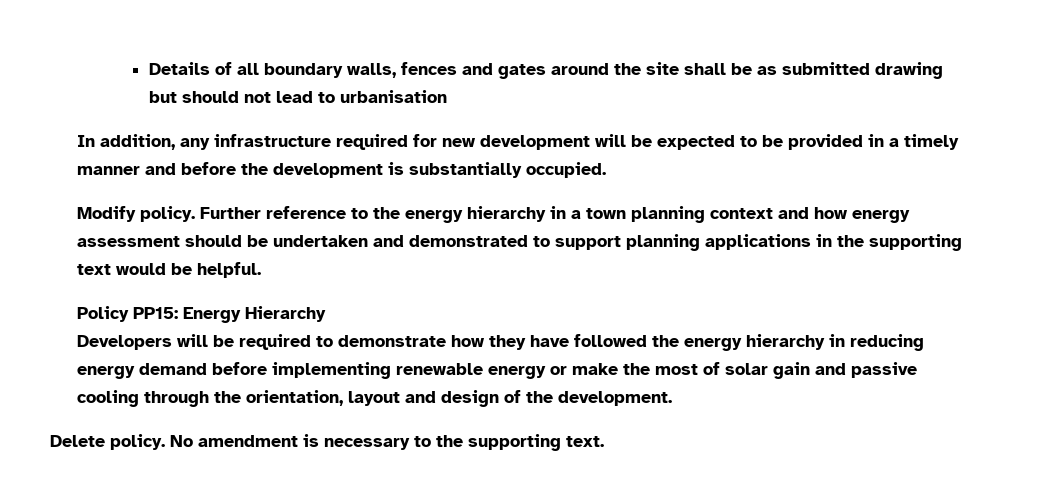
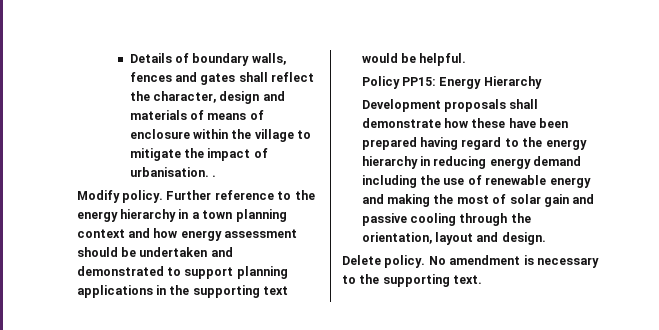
- Details of all boundary walls, fences and gates around the site shall be as submitted drawing but should not lead to urbanisation
- In addition, any infrastructure required for new development will be expected to be provided in a timely manner and before the development is substantially occupied.
+ Details of boundary walls, fences and gates shall reflect the character, design and materials of means of enclosure within the village to mitigate the impact of urbanisation. .
- Developers will be required to demonstrate how they have followed the energy hierarchy in reducing energy demand before implementing renewable energy or make the most of solar gain and passive cooling through the orientation, layout and design of the development.
+ Development proposals shall demonstrate how these have been prepared having regard to the energy hierarchy in reducing energy demand including the use of renewable energy and making the most of solar gain and passive cooling through the orientation, layout and design.

